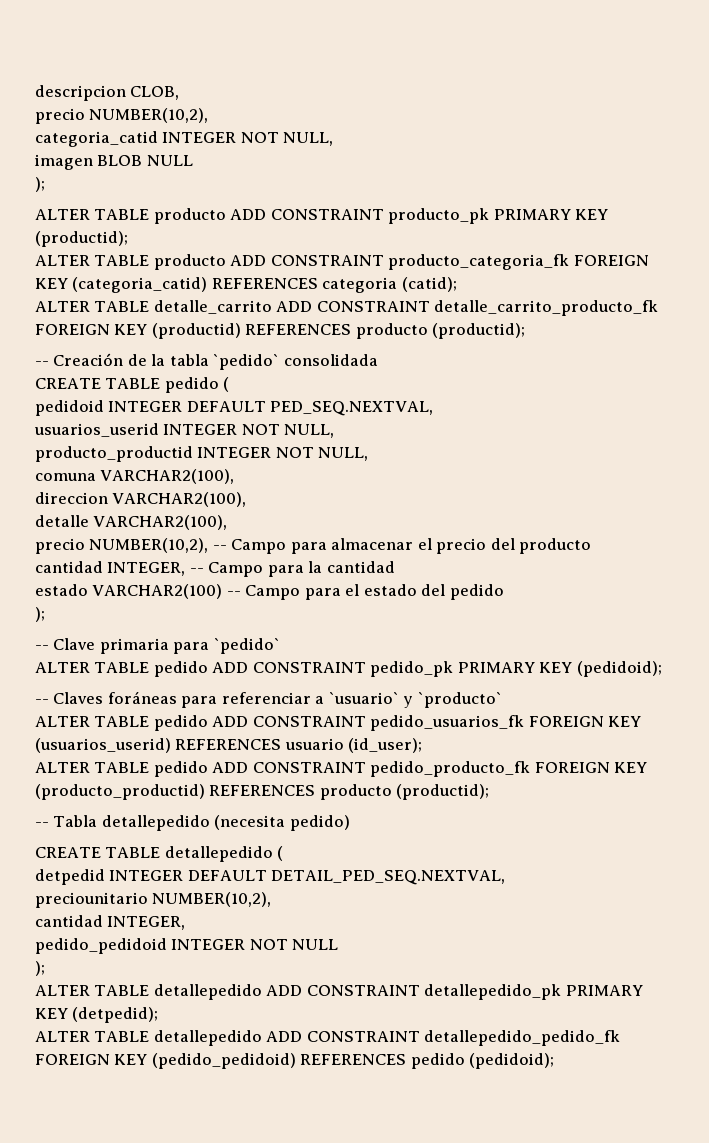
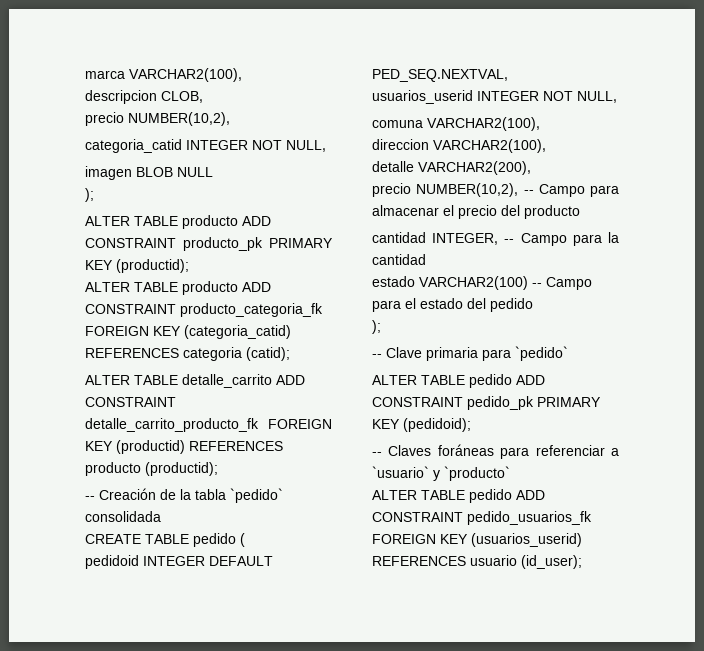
+ marca VARCHAR2(100),
- producto_productid INTEGER NOT NULL,
- detalle VARCHAR2(100),
+ detalle VARCHAR2(200),
- ALTER TABLE pedido ADD CONSTRAINT pedido_producto_fk FOREIGN KEY (producto_productid) REFERENCES producto (productid);
- -- Tabla detallepedido (necesita pedido)
- CREATE TABLE detallepedido (
- detpedid INTEGER DEFAULT DETAIL_PED_SEQ.NEXTVAL,
- preciounitario NUMBER(10,2),
- cantidad INTEGER,
- pedido_pedidoid INTEGER NOT NULL
- );
- ALTER TABLE detallepedido ADD CONSTRAINT detallepedido_pk PRIMARY KEY (detpedid);
- ALTER TABLE detallepedido ADD CONSTRAINT detallepedido_pedido_fk FOREIGN KEY (pedido_pedidoid) REFERENCES pedido (pedidoid);

